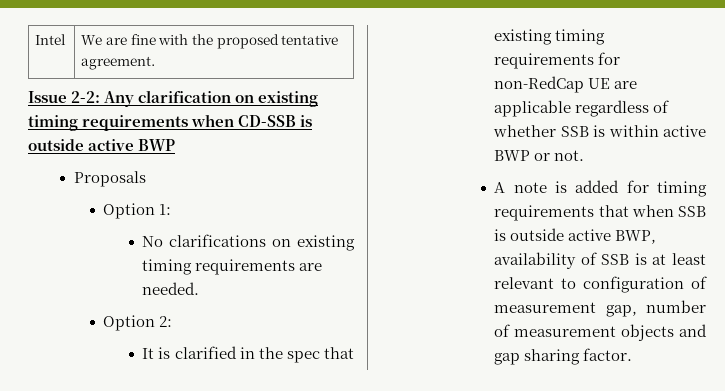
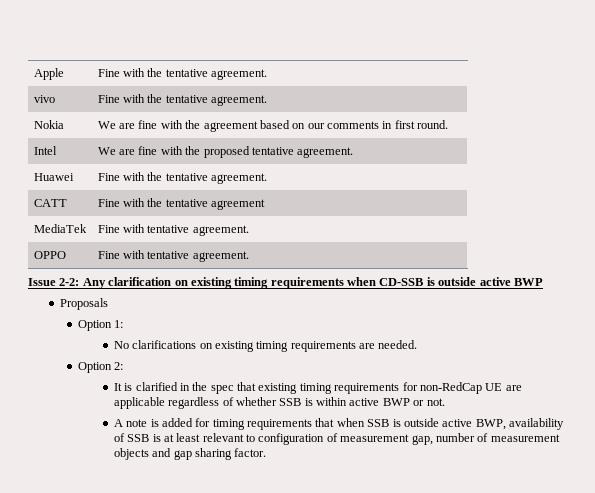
+ Apple | Fine with the tentative agreement.
+ vivo | Fine with the tentative agreement.
+ Nokia | We are fine with the agreement based on our comments in first round.
+ Huawei | Fine with the tentative agreement.
+ CATT | Fine with the tentative agreement
+ MediaTek | Fine with tentative agreement.
+ OPPO | Fine with tentative agreement.

